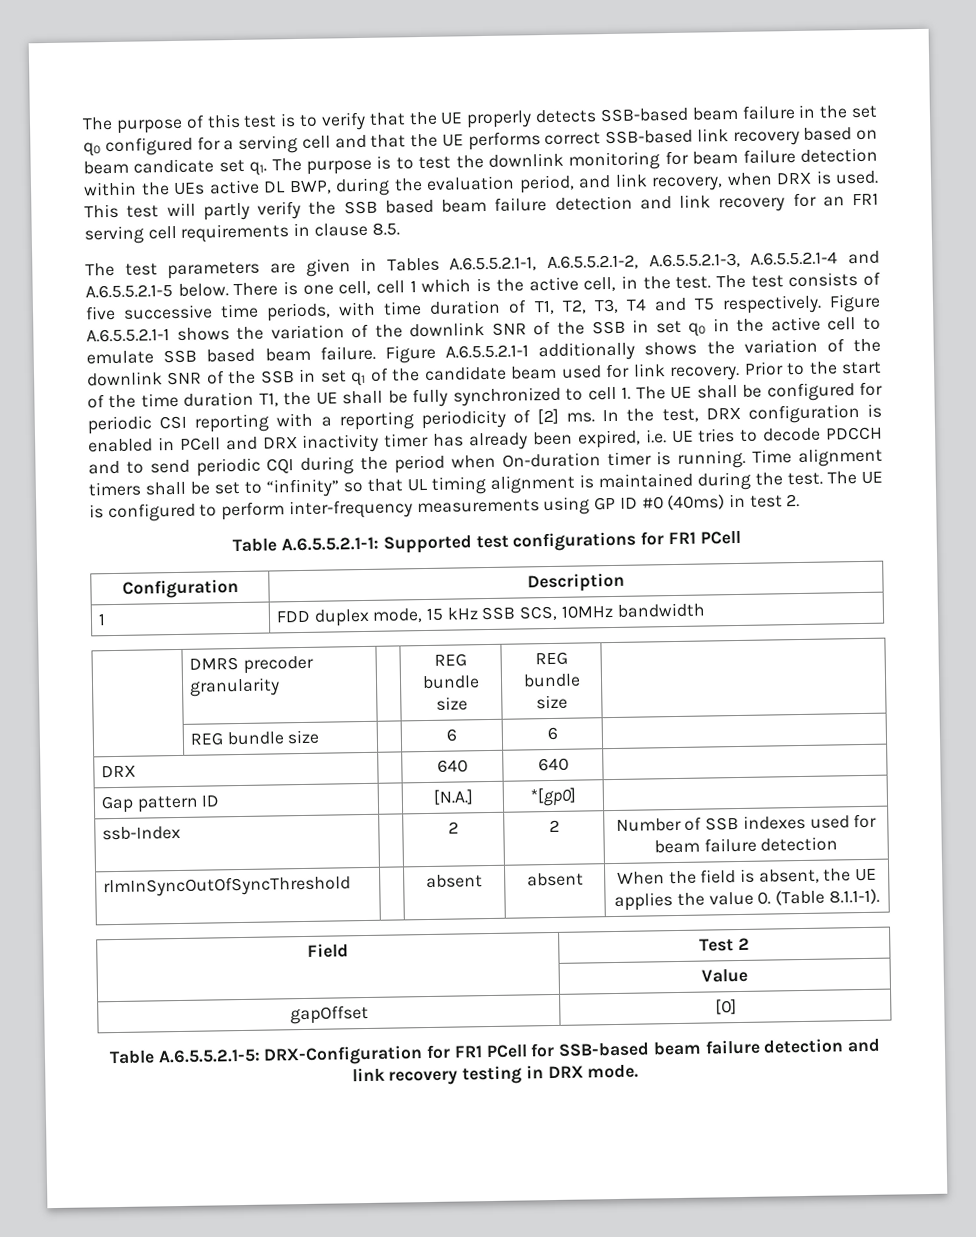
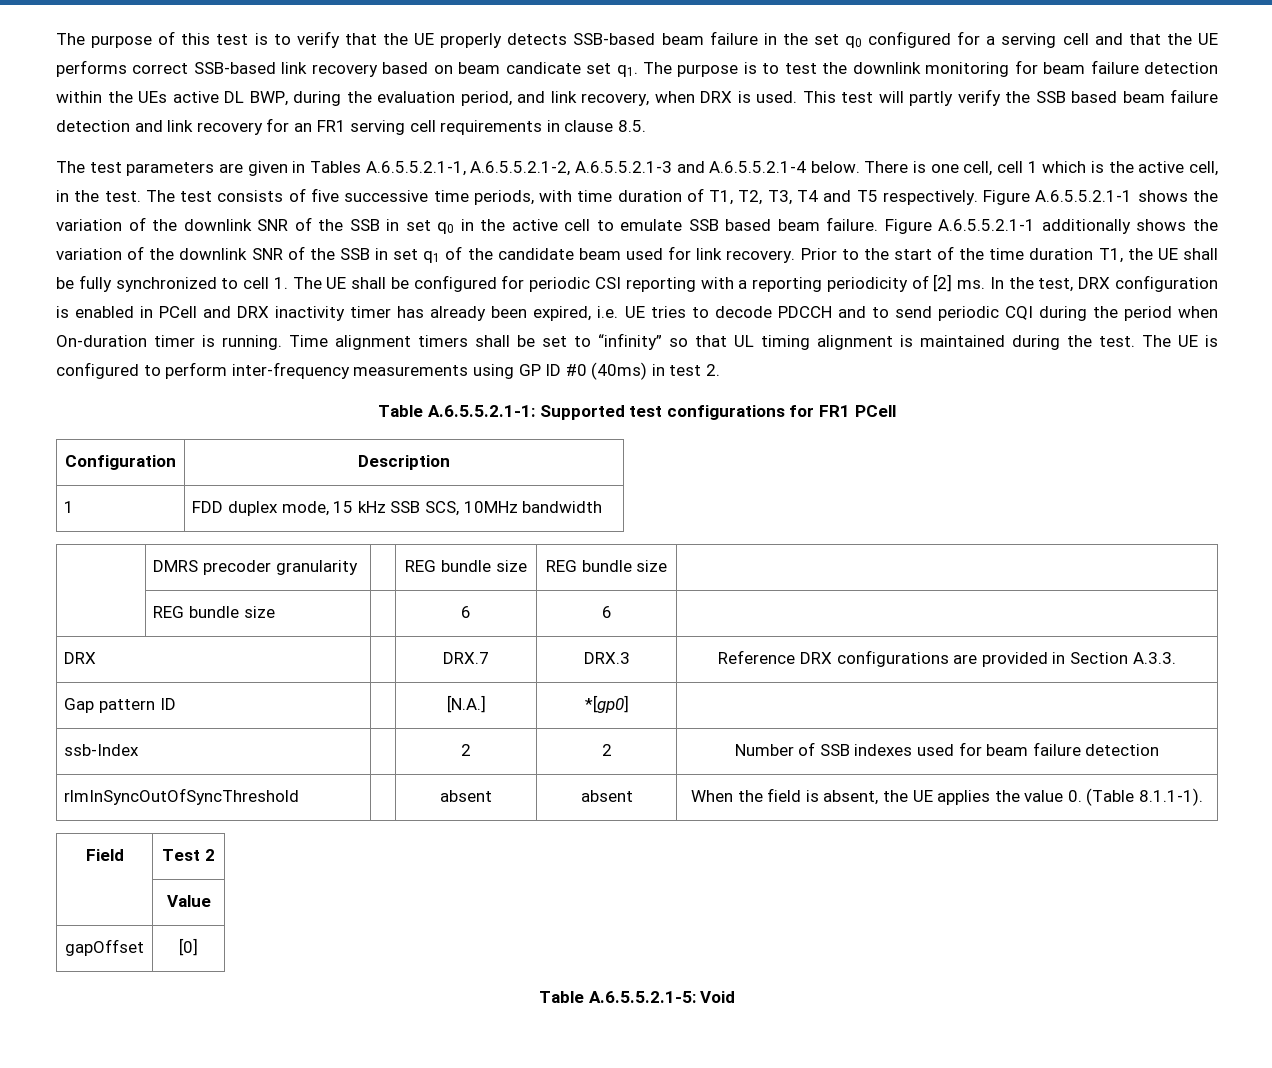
- The test parameters are given in Tables A.6.5.5.2.1-1, A.6.5.5.2.1-2, A.6.5.5.2.1-3, A.6.5.5.2.1-4 and A.6.5.5.2.1-5 below.
+ The test parameters are given in Tables A.6.5.5.2.1-1, A.6.5.5.2.1-2, A.6.5.5.2.1-3 and A.6.5.5.2.1-4 below.
- DRX | | 640 | 640 |
+ DRX | | DRX.7 | DRX.3 | Reference DRX configurations are provided in Section A.3.3.
- Table A.6.5.5.2.1-5: DRX-Configuration for FR1 PCell for SSB-based beam failure detection and link recovery testing in DRX mode.
+ Table A.6.5.5.2.1-5: Void

